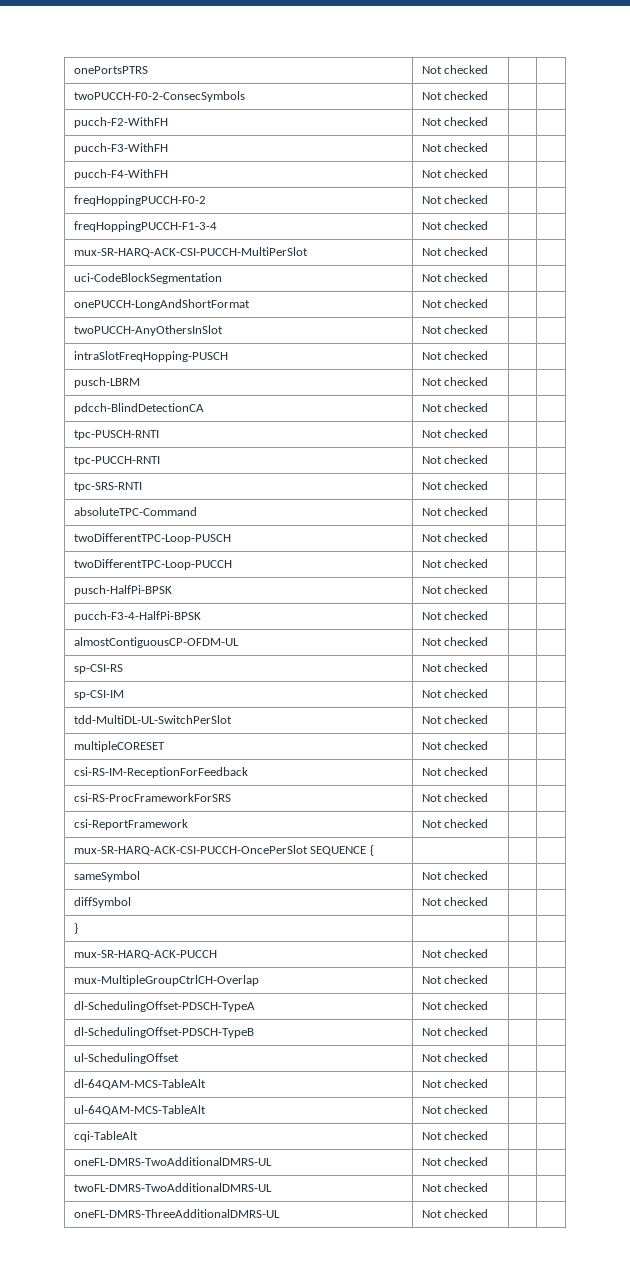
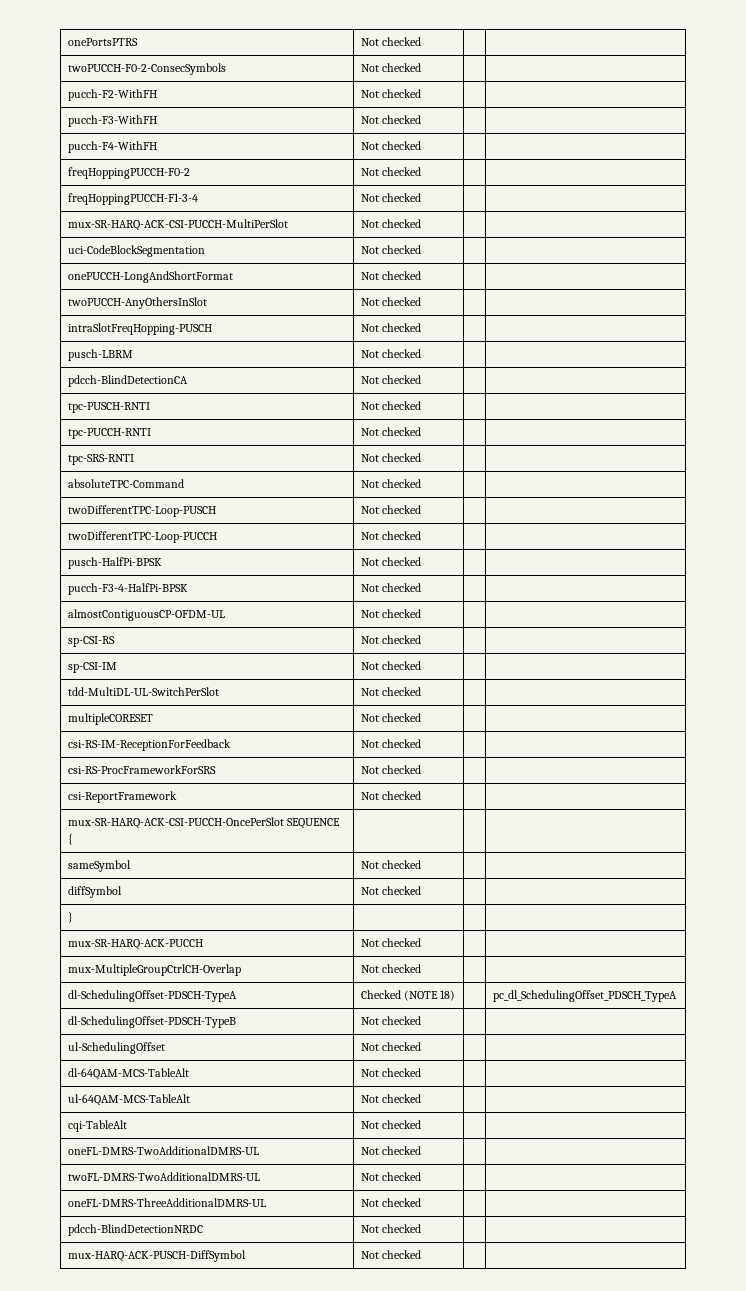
- dl-SchedulingOffset-PDSCH-TypeA | Not checked | |
+ dl-SchedulingOffset-PDSCH-TypeA | Checked (NOTE 18) | | pc_dl_SchedulingOffset_PDSCH_TypeA
+ pdcch-BlindDetectionNRDC | Not checked | |
+ mux-HARQ-ACK-PUSCH-DiffSymbol | Not checked | |

